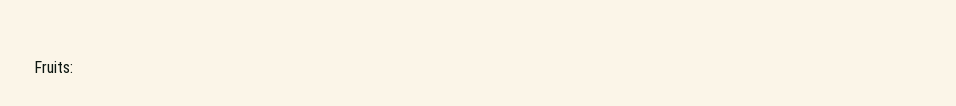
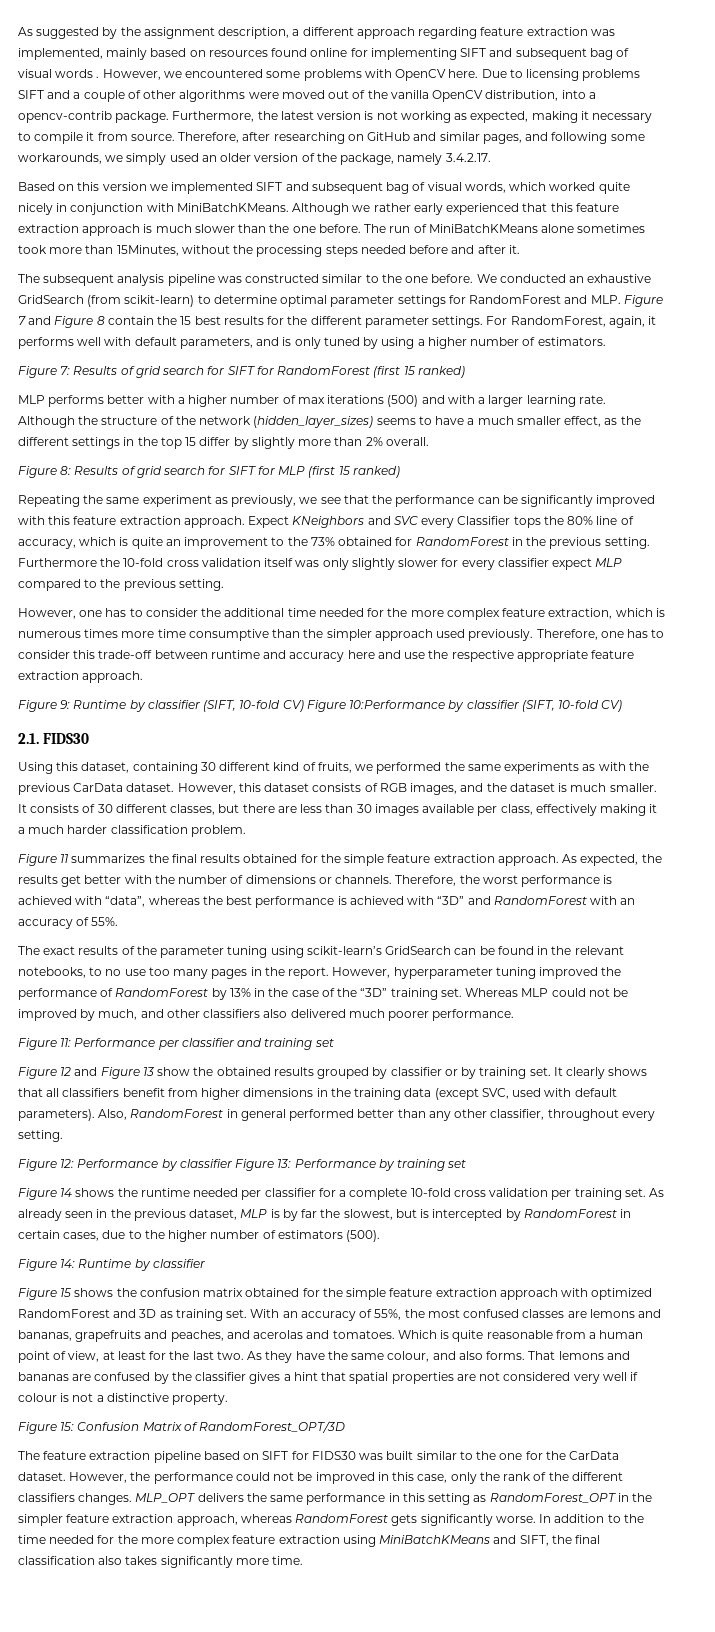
- Fruits:
+ As suggested by the assignment description, a different approach regarding feature extraction was implemented, mainly based on resources found online for implementing SIFT and subsequent bag of visual words . However, we encountered some problems with OpenCV here. Due to licensing problems SIFT and a couple of other algorithms were moved out of the vanilla OpenCV distribution, into a opencv-contrib package. Furthermore, the latest version is not working as expected, making it necessary to compile it from source. Therefore, after researching on GitHub and similar pages, and following some workarounds, we simply used an older version of the package, namely 3.4.2.17.
+ Based on this version we implemented SIFT and subsequent bag of visual words, which worked quite nicely in conjunction with MiniBatchKMeans. Although we rather early experienced that this feature extraction approach is much slower than the one before. The run of MiniBatchKMeans alone sometimes took more than 15Minutes, without the processing steps needed before and after it.
+ The subsequent analysis pipeline was constructed similar to the one before. We conducted an exhaustive GridSearch (from scikit-learn) to determine optimal parameter settings for RandomForest and MLP. Figure 7 and Figure 8 contain the 15 best results for the different parameter settings. For RandomForest, again, it performs well with default parameters, and is only tuned by using a higher number of estimators.
+ Figure 7: Results of grid search for SIFT for RandomForest (first 15 ranked)
+ MLP performs better with a higher number of max iterations (500) and with a larger learning rate. Although the structure of the network (hidden_layer_sizes) seems to have a much smaller effect, as the different settings in the top 15 differ by slightly more than 2% overall.
+ Figure 8: Results of grid search for SIFT for MLP (first 15 ranked)
+ Repeating the same experiment as previously, we see that the performance can be significantly improved with this feature extraction approach. Expect KNeighbors and SVC every Classifier tops the 80% line of accuracy, which is quite an improvement to the 73% obtained for RandomForest in the previous setting. Furthermore the 10-fold cross validation itself was only slightly slower for every classifier expect MLP compared to the previous setting.
+ However, one has to consider the additional time needed for the more complex feature extraction, which is numerous times more time consumptive than the simpler approach used previously. Therefore, one has to consider this trade-off between runtime and accuracy here and use the respective appropriate feature extraction approach.
+ Figure 9: Runtime by classifier (SIFT, 10-fold CV) Figure 10:Performance by classifier (SIFT, 10-fold CV)
+ 2.1. FIDS30
+ Using this dataset, containing 30 different kind of fruits, we performed the same experiments as with the previous CarData dataset. However, this dataset consists of RGB images, and the dataset is much smaller. It consists of 30 different classes, but there are less than 30 images available per class, effectively making it a much harder classification problem.
+ Figure 11 summarizes the final results obtained for the simple feature extraction approach. As expected, the results get better with the number of dimensions or channels. Therefore, the worst performance is achieved with “data”, whereas the best performance is achieved with “3D” and RandomForest with an accuracy of 55%.
+ The exact results of the parameter tuning using scikit-learn’s GridSearch can be found in the relevant notebooks, to no use too many pages in the report. However, hyperparameter tuning improved the performance of RandomForest by 13% in the case of the “3D” training set. Whereas MLP could not be improved by much, and other classifiers also delivered much poorer performance.
+ Figure 11: Performance per classifier and training set
+ Figure 12 and Figure 13 show the obtained results grouped by classifier or by training set. It clearly shows that all classifiers benefit from higher dimensions in the training data (except SVC, used with default parameters). Also, RandomForest in general performed better than any other classifier, throughout every setting.
+ Figure 12: Performance by classifier Figure 13: Performance by training set
+ Figure 14 shows the runtime needed per classifier for a complete 10-fold cross validation per training set. As already seen in the previous dataset, MLP is by far the slowest, but is intercepted by RandomForest in certain cases, due to the higher number of estimators (500).
+ Figure 14: Runtime by classifier
+ Figure 15 shows the confusion matrix obtained for the simple feature extraction approach with optimized RandomForest and 3D as training set. With an accuracy of 55%, the most confused classes are lemons and bananas, grapefruits and peaches, and acerolas and tomatoes. Which is quite reasonable from a human point of view, at least for the last two. As they have the same colour, and also forms. That lemons and bananas are confused by the classifier gives a hint that spatial properties are not considered very well if colour is not a distinctive property.
+ Figure 15: Confusion Matrix of RandomForest_OPT/3D
+ The feature extraction pipeline based on SIFT for FIDS30 was built similar to the one for the CarData dataset. However, the performance could not be improved in this case, only the rank of the different classifiers changes. MLP_OPT delivers the same performance in this setting as RandomForest_OPT in the simpler feature extraction approach, whereas RandomForest gets significantly worse. In addition to the time needed for the more complex feature extraction using MiniBatchKMeans and SIFT, the final classification also takes significantly more time.

